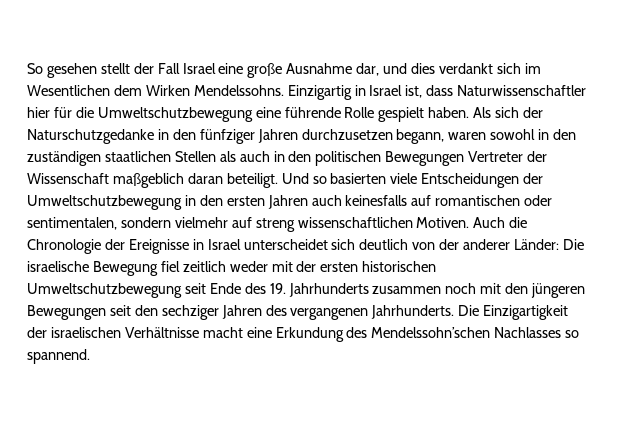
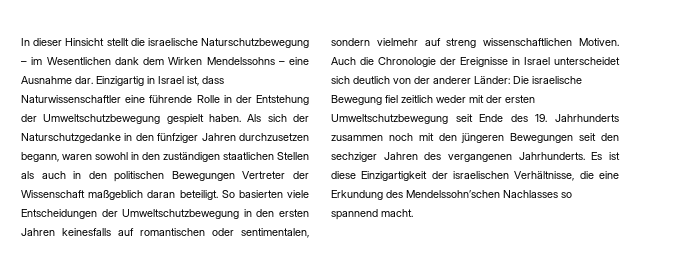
- So gesehen stellt der Fall Israel eine große Ausnahme dar, und dies verdankt sich im Wesentlichen dem Wirken Mendelssohns.
+ In dieser Hinsicht stellt die israelische Naturschutzbewegung – im Wesentlichen dank dem Wirken Mendelssohns – eine Ausnahme dar.
- Einzigartig in Israel ist, dass Naturwissenschaftler hier für die Umweltschutzbewegung eine führende Rolle gespielt haben.
+ Einzigartig in Israel ist, dass Naturwissenschaftler eine führende Rolle in der Entstehung der Umweltschutzbewegung gespielt haben.
- Und so basierten viele Entscheidungen der Umweltschutzbewegung in den ersten Jahren auch keinesfalls auf romantischen oder sentimentalen, sondern vielmehr auf streng wissenschaftlichen Motiven.
+ So basierten viele Entscheidungen der Umweltschutzbewegung in den ersten Jahren keinesfalls auf romantischen oder sentimentalen, sondern vielmehr auf streng wissenschaftlichen Motiven.
- Auch die Chronologie der Ereignisse in Israel unterscheidet sich deutlich von der anderer Länder: Die israelische Bewegung fiel zeitlich weder mit der ersten historischen Umweltschutzbewegung seit Ende des 19. Jahrhunderts zusammen noch mit den jüngeren Bewegungen seit den sechziger Jahren des vergangenen Jahrhunderts.
+ Auch die Chronologie der Ereignisse in Israel unterscheidet sich deutlich von der anderer Länder: Die israelische Bewegung fiel zeitlich weder mit der ersten Umweltschutzbewegung seit Ende des 19. Jahrhunderts zusammen noch mit den jüngeren Bewegungen seit den sechziger Jahren des vergangenen Jahrhunderts.
- Die Einzigartigkeit der israelischen Verhältnisse macht eine Erkundung des Mendelssohn’schen Nachlasses so spannend.
+ Es ist diese Einzigartigkeit der israelischen Verhältnisse, die eine Erkundung des Mendelssohn’schen Nachlasses so spannend macht.

